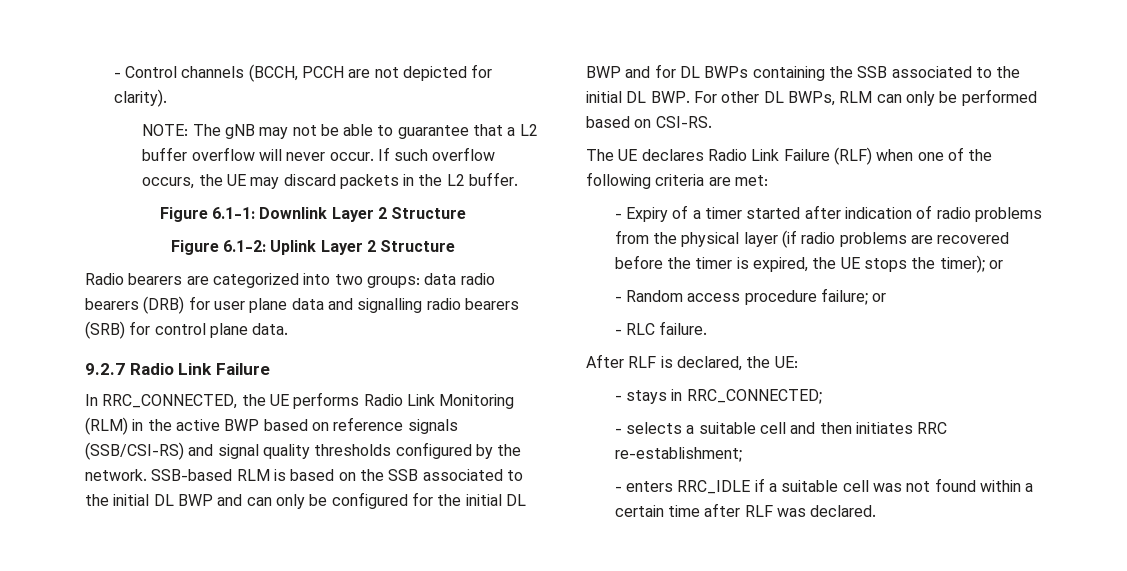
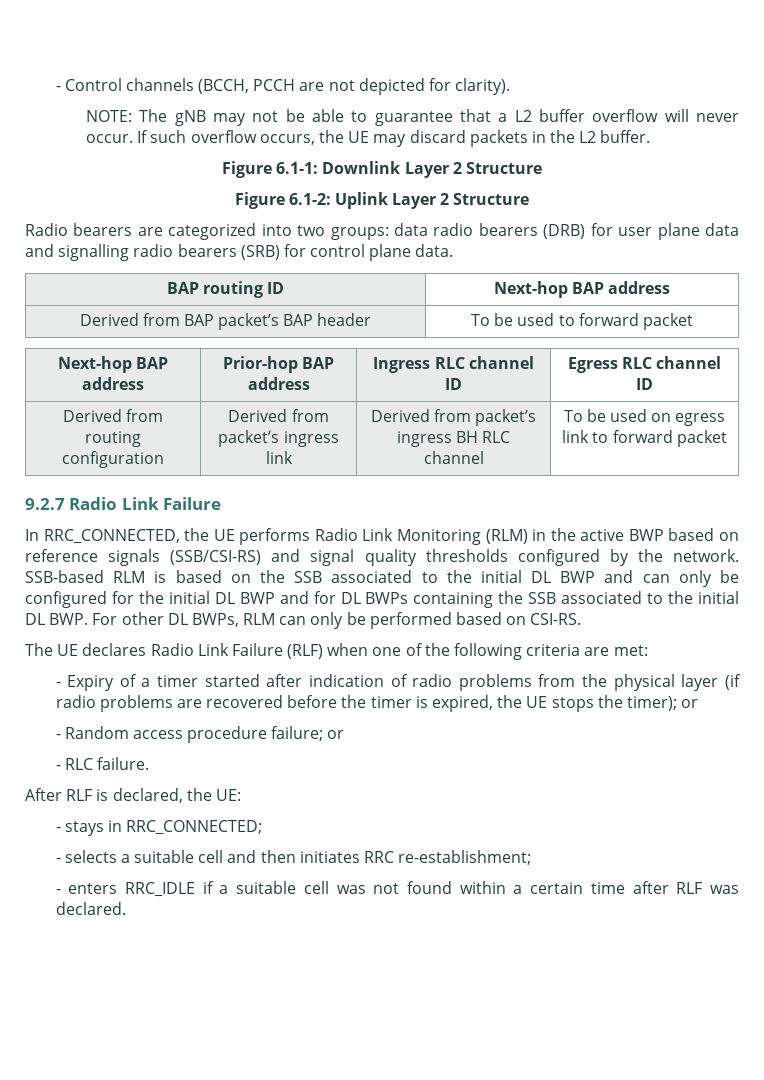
+ BAP routing ID | Next-hop BAP address
+ Derived from BAP packet’s BAP header | To be used to forward packet
+ Next-hop BAP address | Prior-hop BAP address | Ingress RLC channel ID | Egress RLC channel ID
+ Derived from routing configuration | Derived from packet’s ingress link | Derived from packet’s ingress BH RLC channel | To be used on egress link to forward packet

